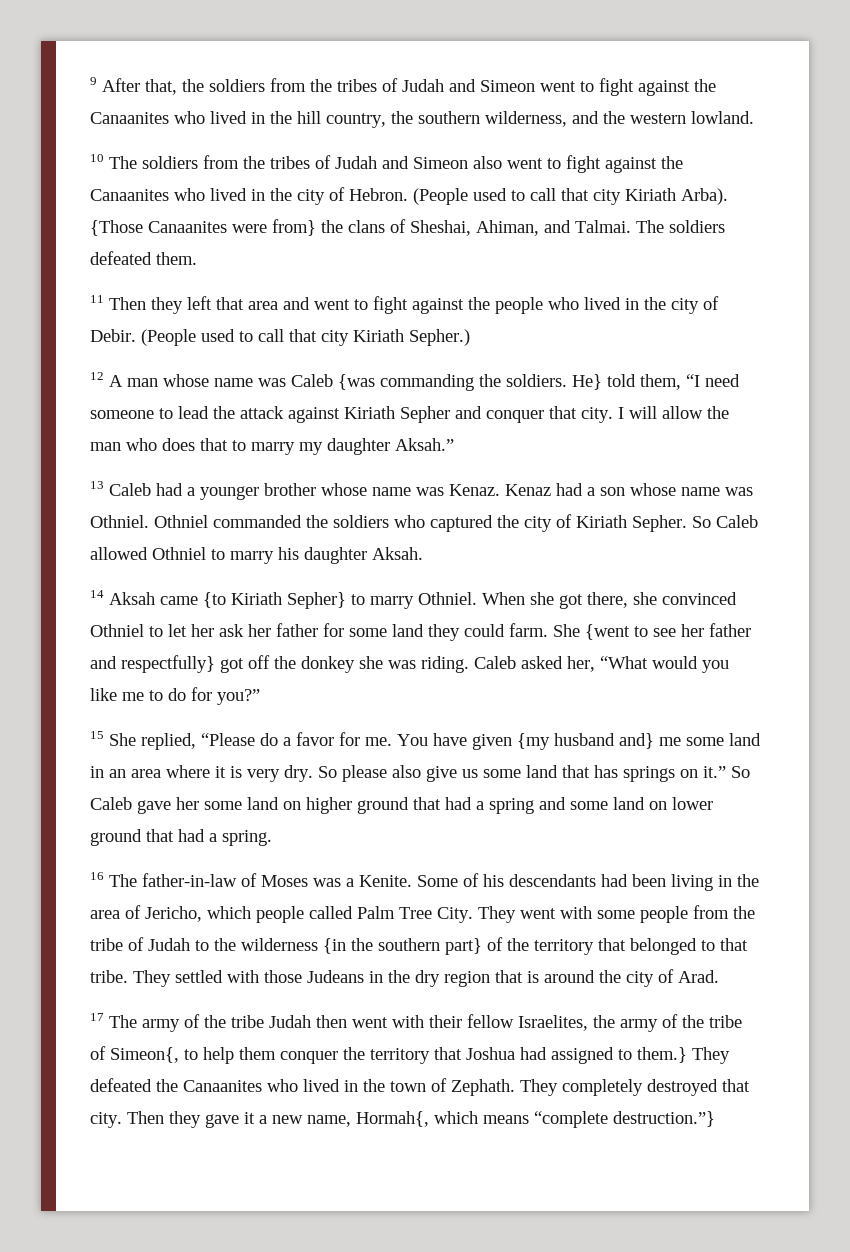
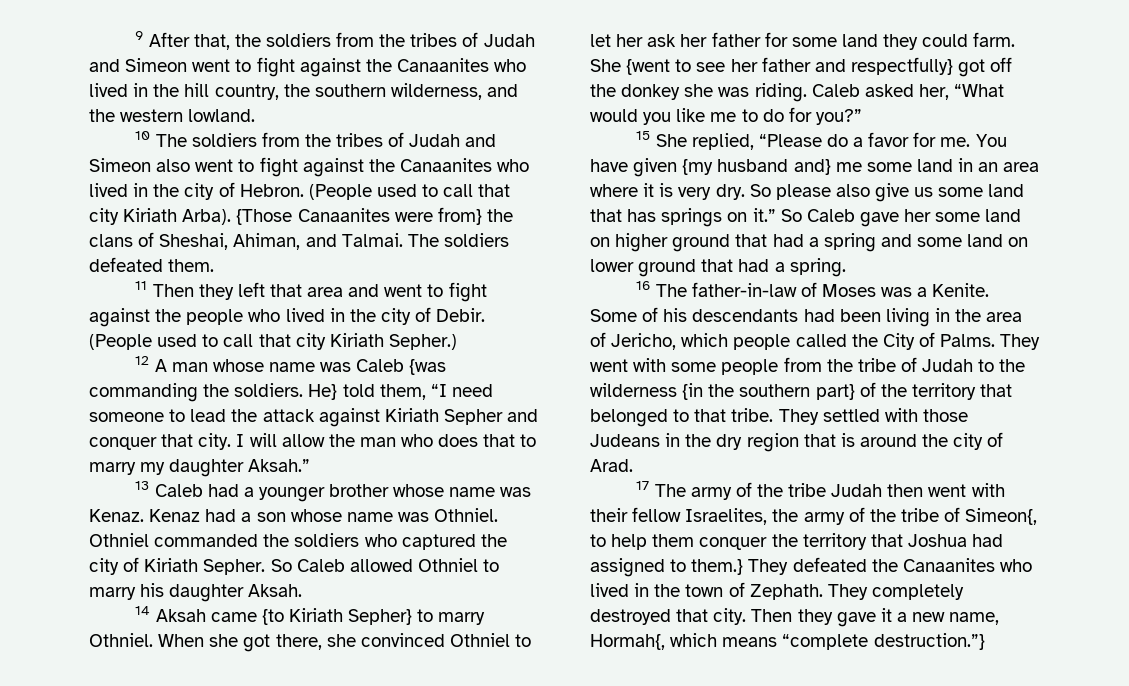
- Some of his descendants had been living in the area of Jericho, which people called Palm Tree City.
+ Some of his descendants had been living in the area of Jericho, which people called the City of Palms.

